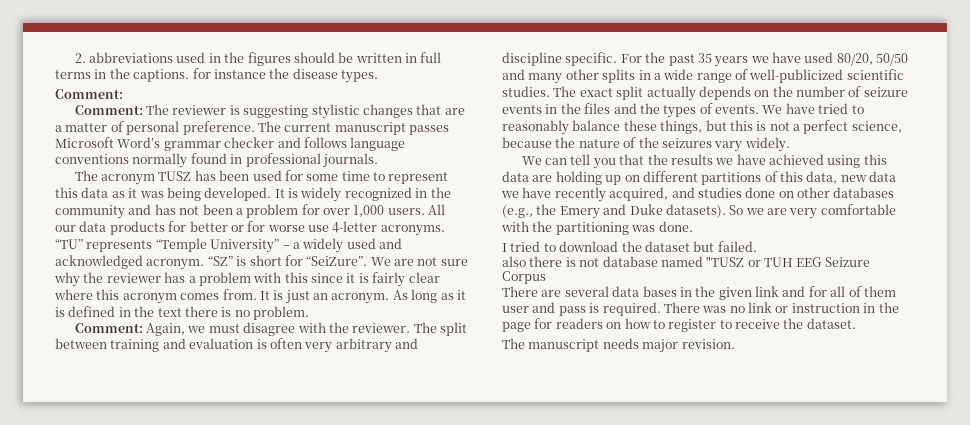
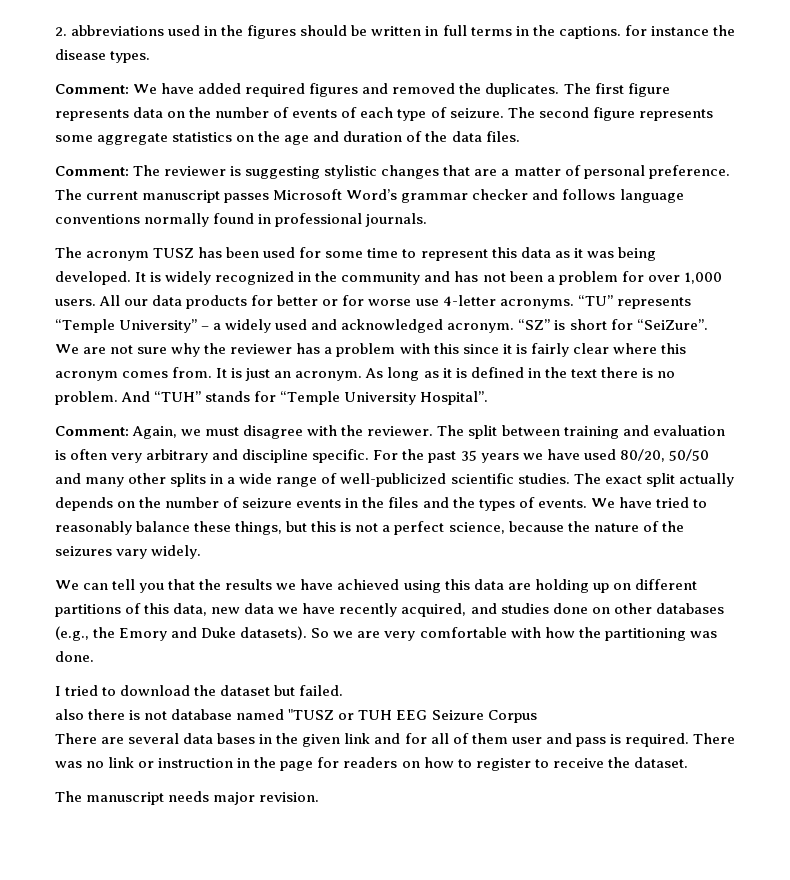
  2. abbreviations used in the figures should be written in full terms in the captions. for instance the disease types.
- Comment:
+ Comment: We have added required figures and removed the duplicates. The first figure represents data on the number of events of each type of seizure. The second figure represents some aggregate statistics on the age and duration of the data files.
+ And “TUH” stands for “Temple University Hospital”.
- We can tell you that the results we have achieved using this data are holding up on different partitions of this data, new data we have recently acquired, and studies done on other databases (e.g., the Emery and Duke datasets).
+ We can tell you that the results we have achieved using this data are holding up on different partitions of this data, new data we have recently acquired, and studies done on other databases (e.g., the Emory and Duke datasets).
- So we are very comfortable with the partitioning was done.
+ So we are very comfortable with how the partitioning was done.

